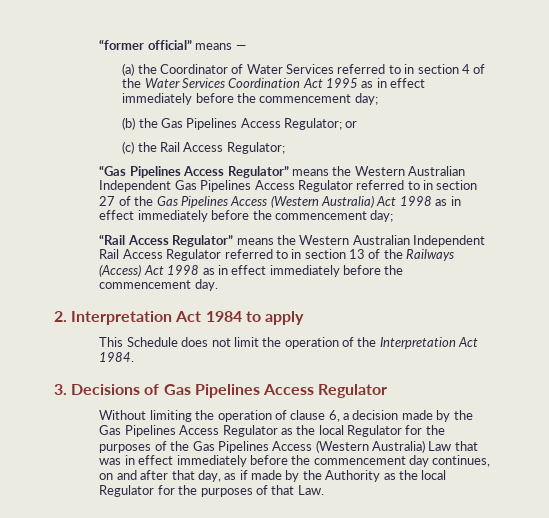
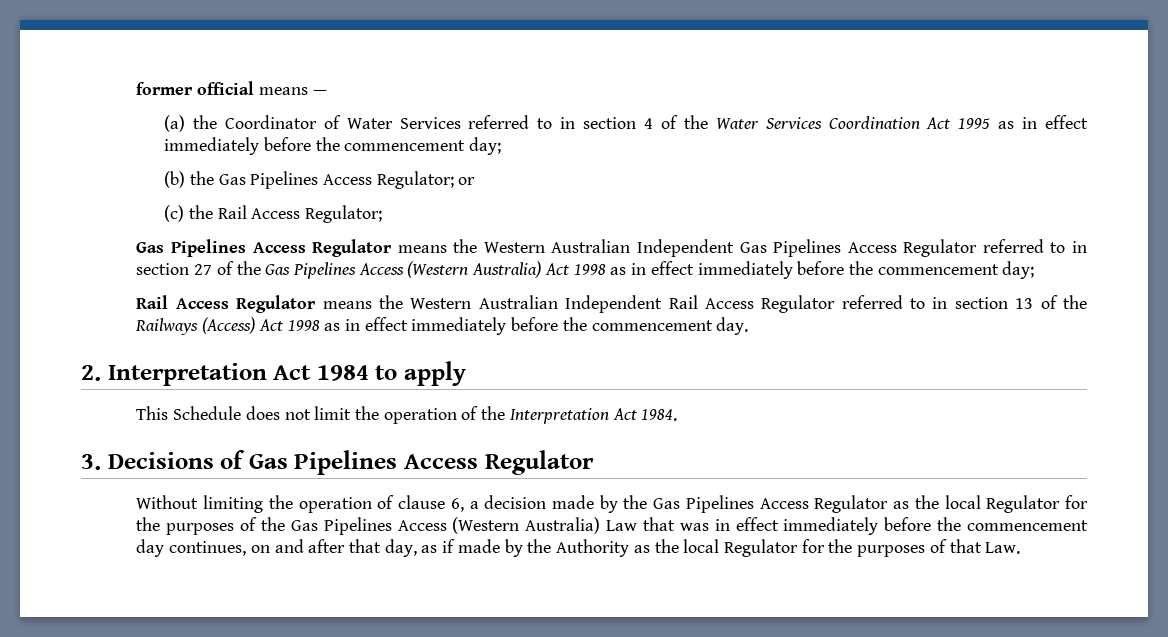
- “former official” means —
+ former official means —
- “Gas Pipelines Access Regulator” means the Western Australian Independent Gas Pipelines Access Regulator referred to in section 27 of the Gas Pipelines Access (Western Australia) Act 1998 as in effect immediately before the commencement day;
+ Gas Pipelines Access Regulator means the Western Australian Independent Gas Pipelines Access Regulator referred to in section 27 of the Gas Pipelines Access (Western Australia) Act 1998 as in effect immediately before the commencement day;
- “Rail Access Regulator” means the Western Australian Independent Rail Access Regulator referred to in section 13 of the Railways (Access) Act 1998 as in effect immediately before the commencement day.
+ Rail Access Regulator means the Western Australian Independent Rail Access Regulator referred to in section 13 of the Railways (Access) Act 1998 as in effect immediately before the commencement day.

